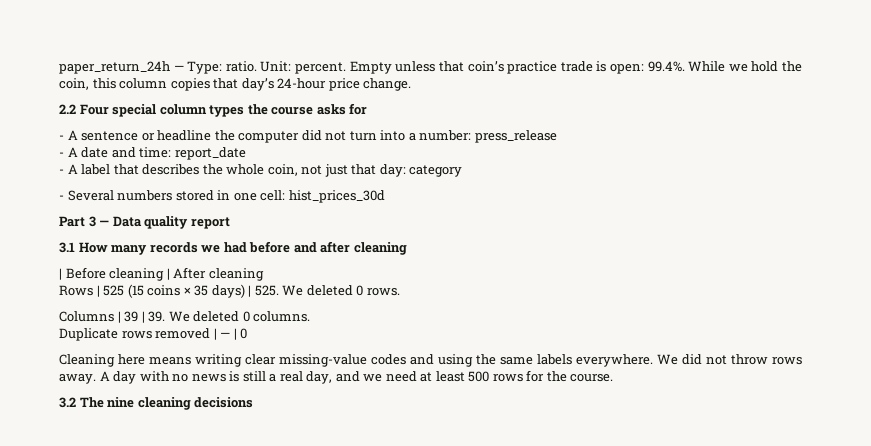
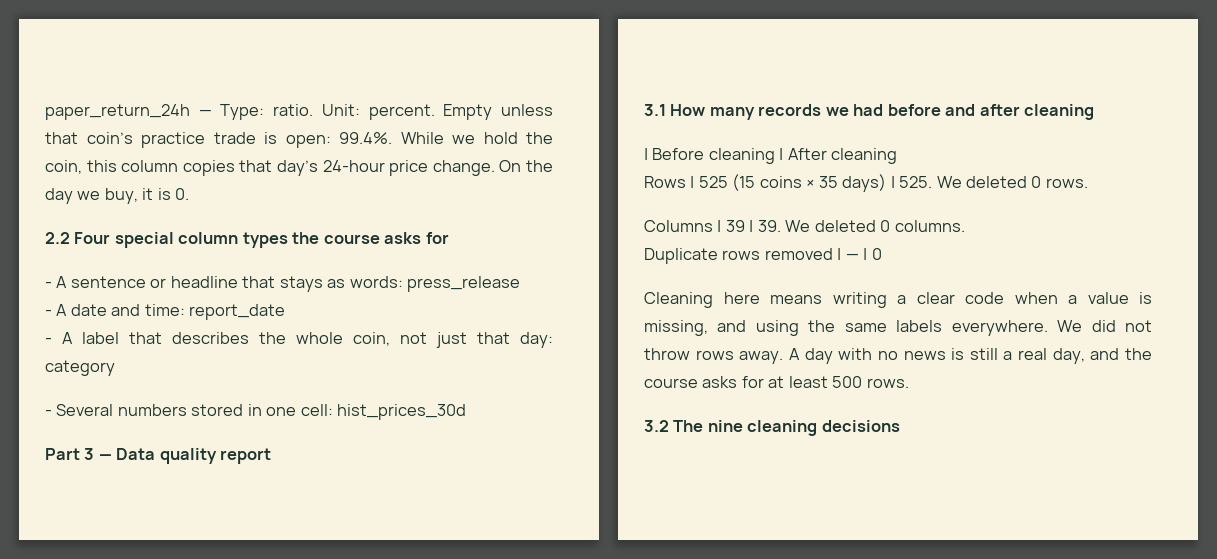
+ On the day we buy, it is 0.
- - A sentence or headline the computer did not turn into a number: press_release
+ - A sentence or headline that stays as words: press_release
- Cleaning here means writing clear missing-value codes and using the same labels everywhere.
+ Cleaning here means writing a clear code when a value is missing, and using the same labels everywhere.
- A day with no news is still a real day, and we need at least 500 rows for the course.
+ A day with no news is still a real day, and the course asks for at least 500 rows.

